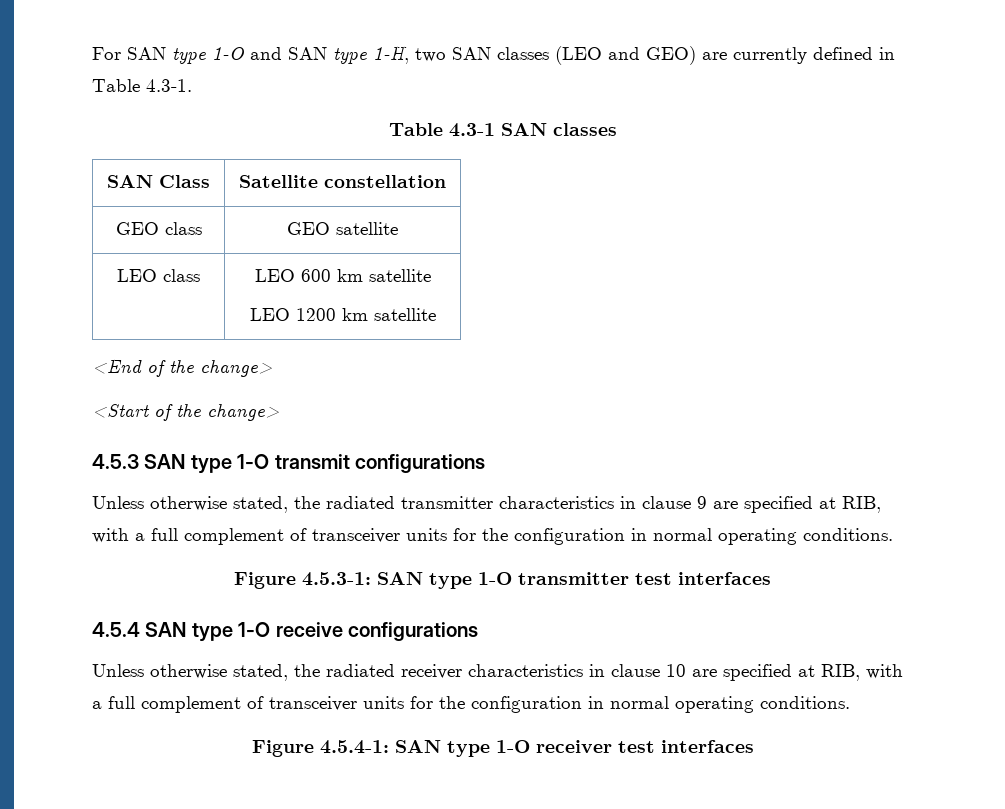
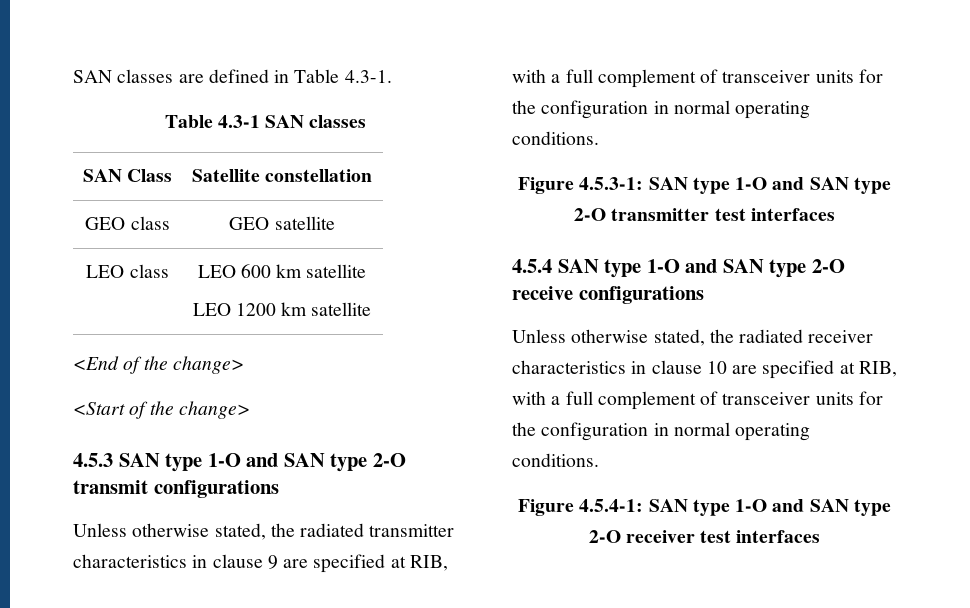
- For SAN type 1-O and SAN type 1-H, two SAN classes (LEO and GEO) are currently defined in Table 4.3-1.
+ SAN classes are defined in Table 4.3-1.
- 4.5.3 SAN type 1-O transmit configurations
+ 4.5.3 SAN type 1-O and SAN type 2-O transmit configurations
- Figure 4.5.3-1: SAN type 1-O transmitter test interfaces
+ Figure 4.5.3-1: SAN type 1-O and SAN type 2-O transmitter test interfaces
- 4.5.4 SAN type 1-O receive configurations
+ 4.5.4 SAN type 1-O and SAN type 2-O receive configurations
- Figure 4.5.4-1: SAN type 1-O receiver test interfaces
+ Figure 4.5.4-1: SAN type 1-O and SAN type 2-O receiver test interfaces

